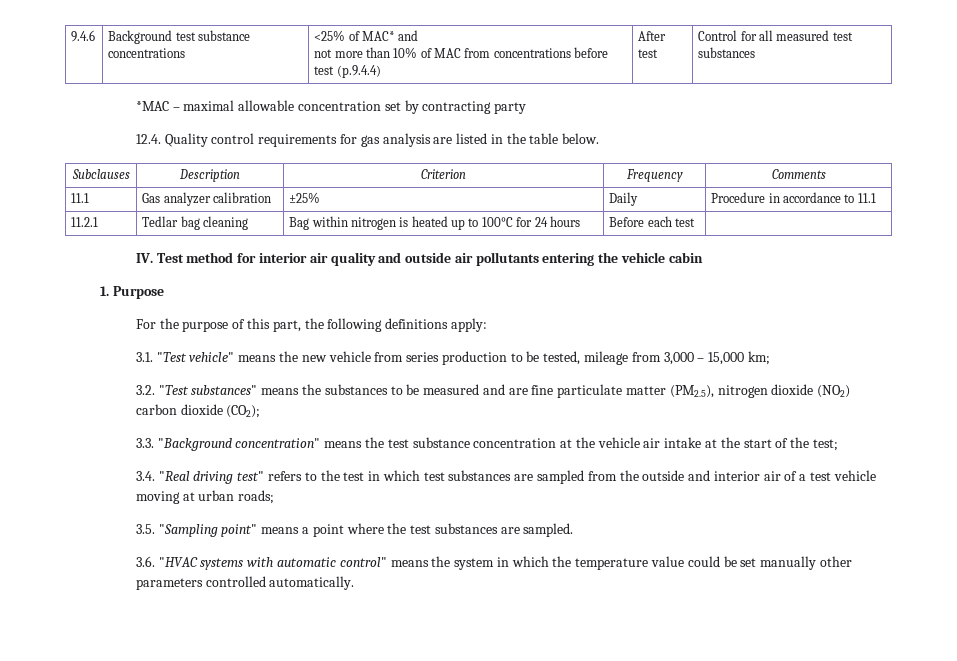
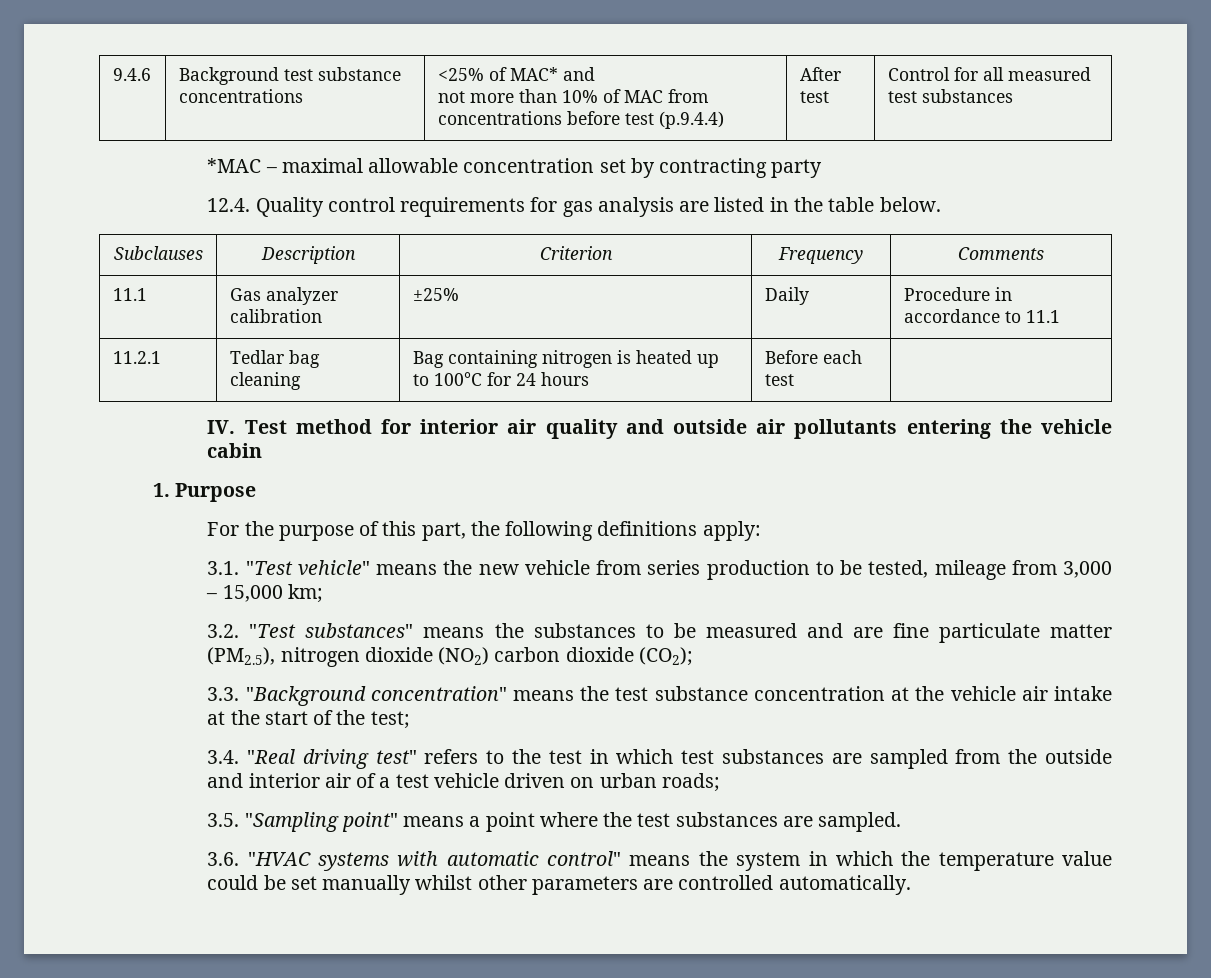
- 11.2.1 | Tedlar bag cleaning | Bag within nitrogen is heated up to 100°C for 24 hours | Before each test |
+ 11.2.1 | Tedlar bag cleaning | Bag containing nitrogen is heated up to 100°C for 24 hours | Before each test |
- 3.4. "Real driving test" refers to the test in which test substances are sampled from the outside and interior air of a test vehicle moving at urban roads;
+ 3.4. "Real driving test" refers to the test in which test substances are sampled from the outside and interior air of a test vehicle driven on urban roads;
- 3.6. "HVAC systems with automatic control" means the system in which the temperature value could be set manually other parameters controlled automatically.
+ 3.6. "HVAC systems with automatic control" means the system in which the temperature value could be set manually whilst other parameters are controlled automatically.

